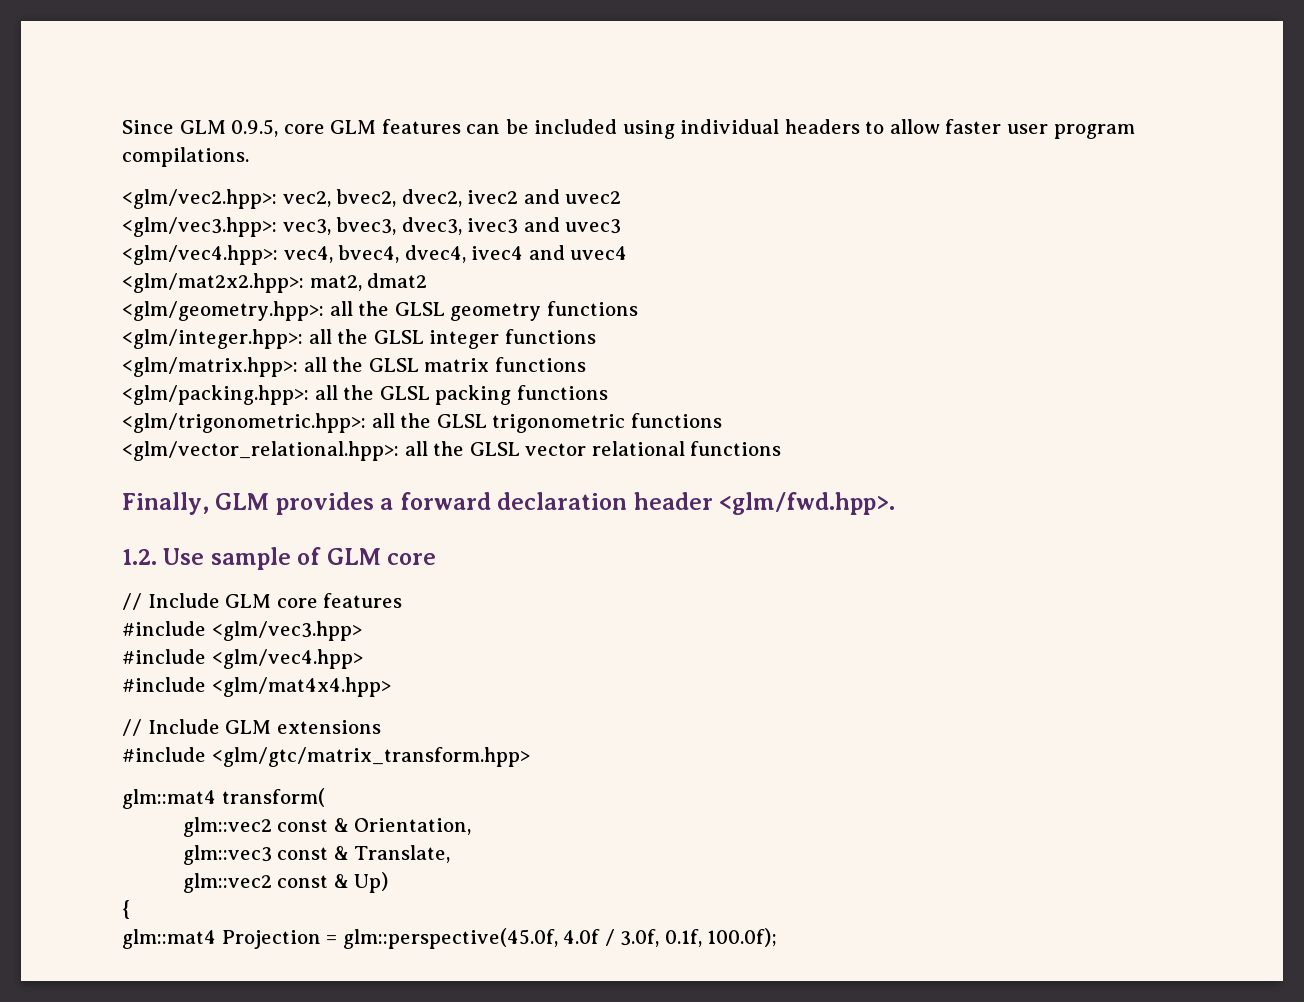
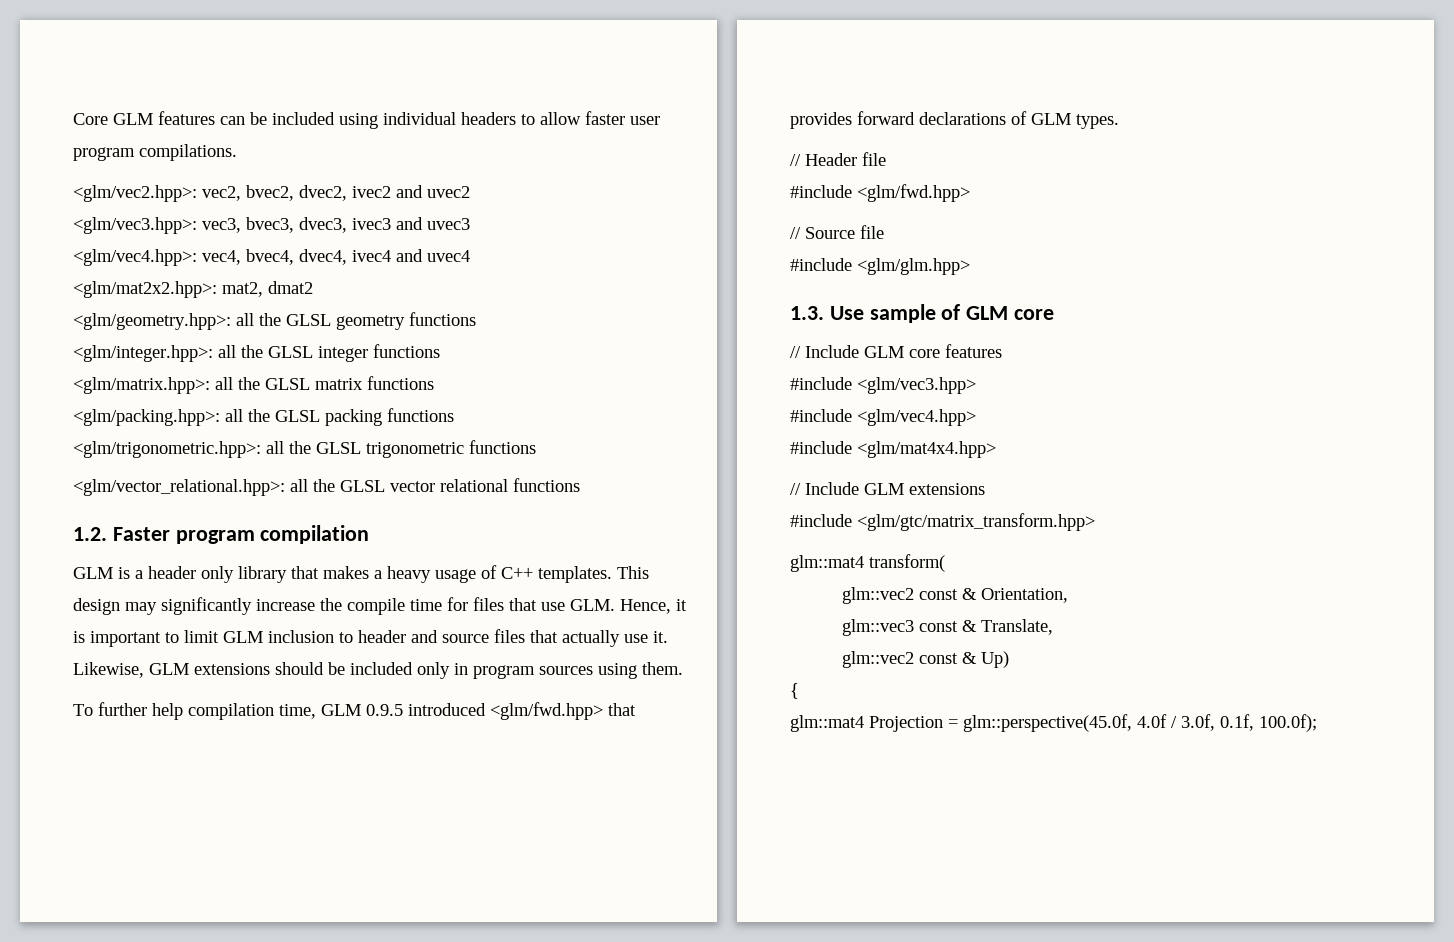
- Since GLM 0.9.5, core GLM features can be included using individual headers to allow faster user program compilations.
+ Core GLM features can be included using individual headers to allow faster user program compilations.
- Finally, GLM provides a forward declaration header <glm/fwd.hpp>.
- 1.2. Use sample of GLM core
+ 1.2. Faster program compilation
+ GLM is a header only library that makes a heavy usage of C++ templates. This design may significantly increase the compile time for files that use GLM. Hence, it is important to limit GLM inclusion to header and source files that actually use it. Likewise, GLM extensions should be included only in program sources using them.
+ To further help compilation time, GLM 0.9.5 introduced <glm/fwd.hpp> that provides forward declarations of GLM types.
+ // Header file
+ #include <glm/fwd.hpp>
+ // Source file
+ #include <glm/glm.hpp>
+ 1.3. Use sample of GLM core

